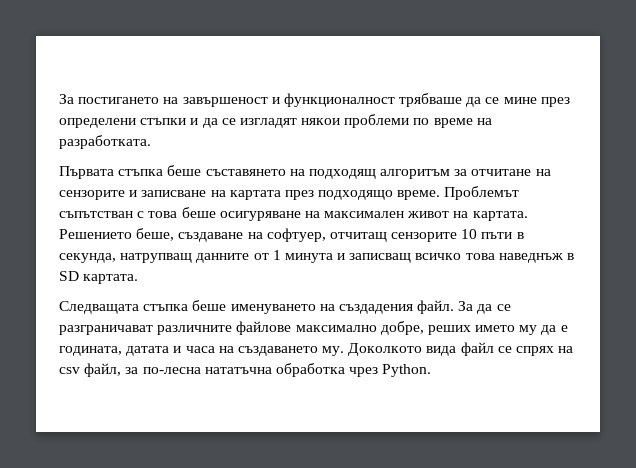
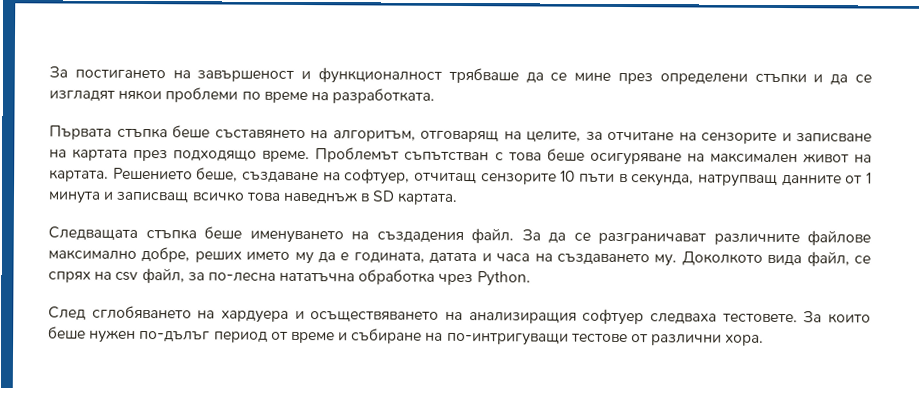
- Първата стъпка беше съставянето на подходящ алгоритъм за отчитане на сензорите и записване на картата през подходящо време.
+ Първата стъпка беше съставянето на алгоритъм, отговарящ на целите, за отчитане на сензорите и записване на картата през подходящо време.
- Доколкото вида файл се спрях на csv файл, за по-лесна нататъчна обработка чрез Python.
+ Доколкото вида файл, се спрях на csv файл, за по-лесна нататъчна обработка чрез Python.
+ След сглобяването на хардуера и осъществяването на анализиращия софтуер следваха тестовете. За които беше нужен по-дълъг период от време и събиране на по-интригуващи тестове от различни хора.

